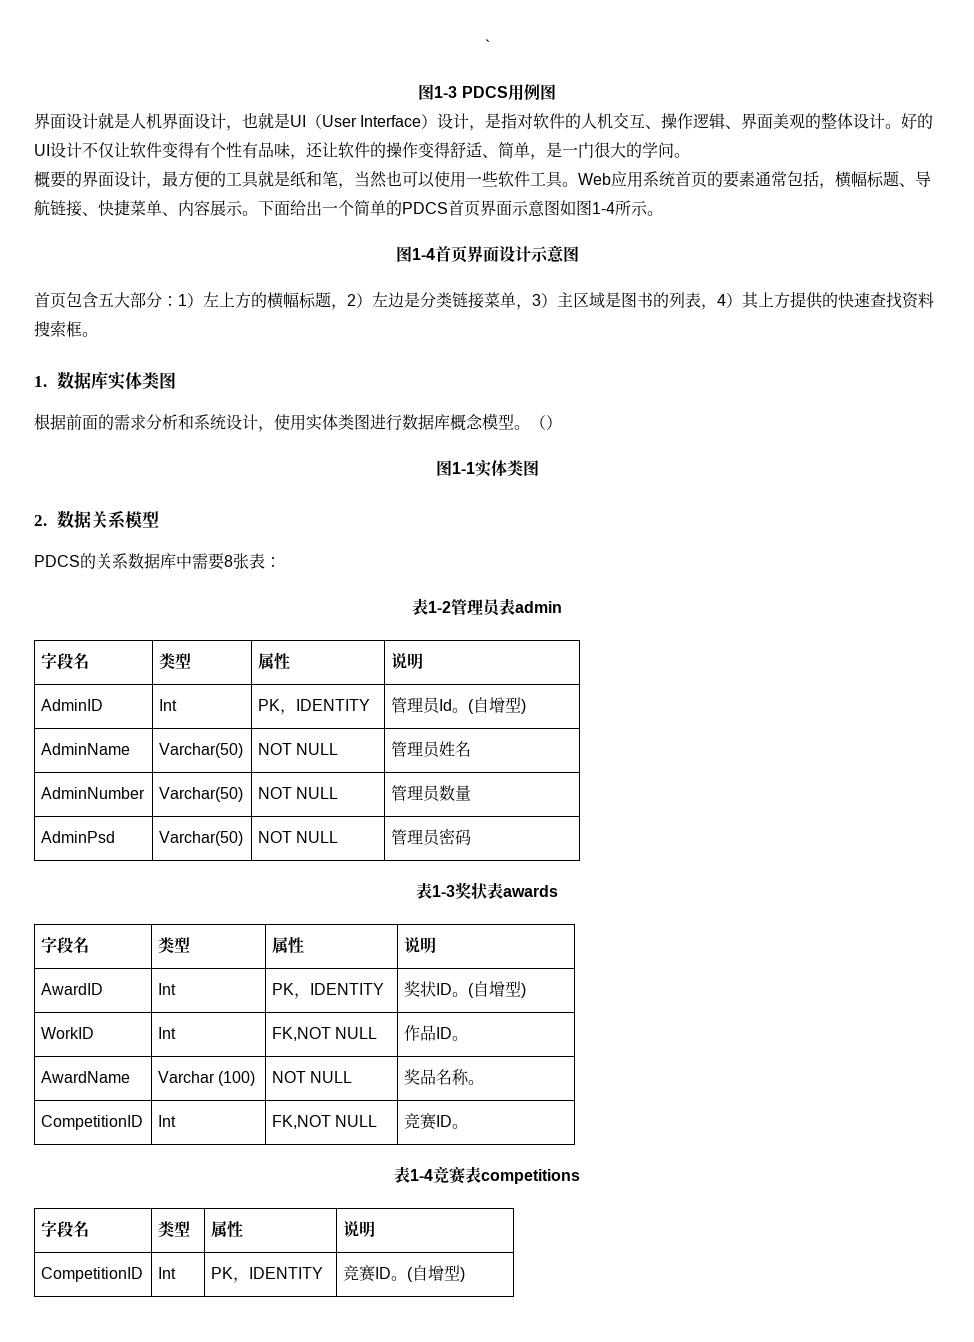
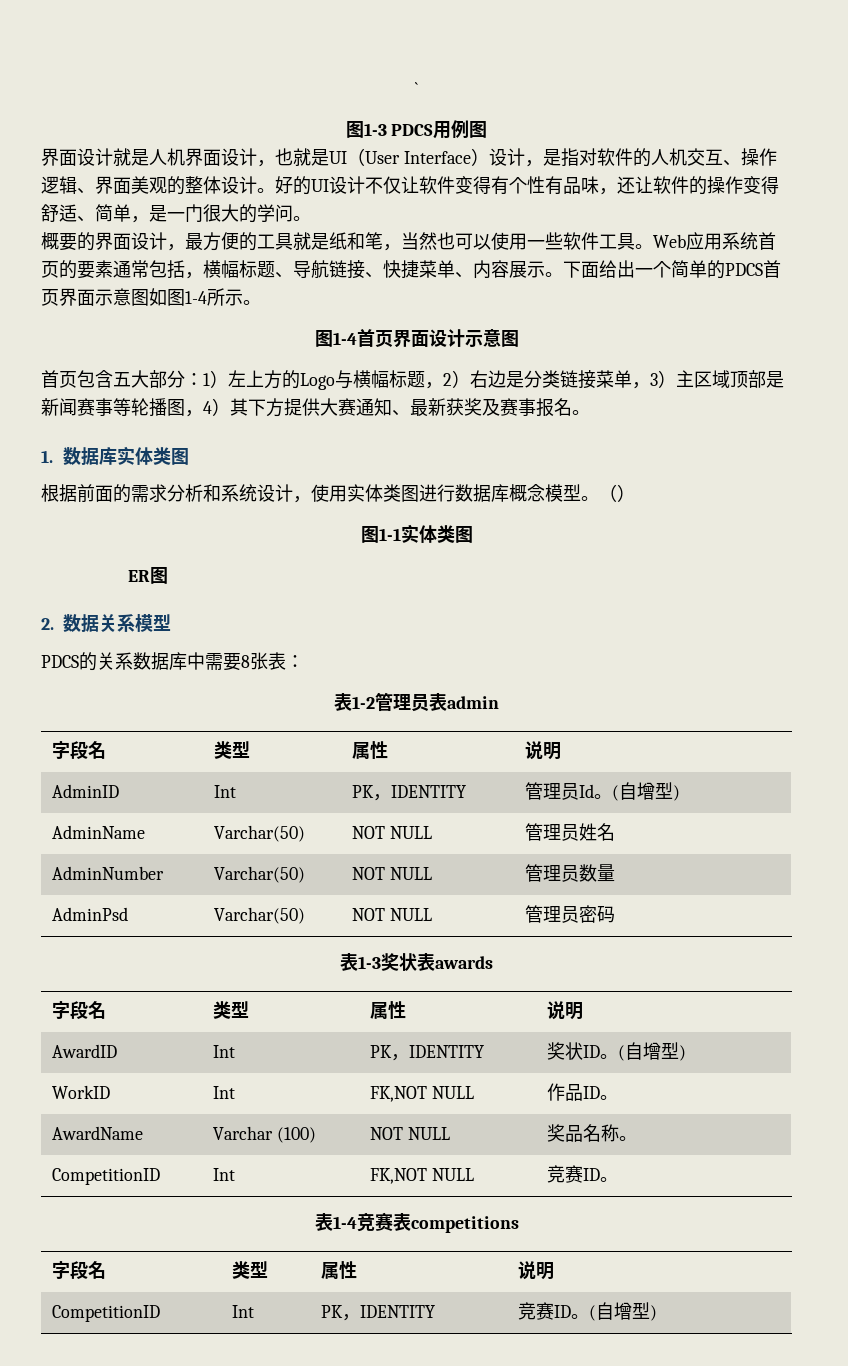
- 首页包含五大部分：1）左上方的横幅标题，2）左边是分类链接菜单，3）主区域是图书的列表，4）其上方提供的快速查找资料搜索框。
+ 首页包含五大部分：1）左上方的Logo与横幅标题，2）右边是分类链接菜单，3）主区域顶部是新闻赛事等轮播图，4）其下方提供大赛通知、最新获奖及赛事报名。
+ ER图

